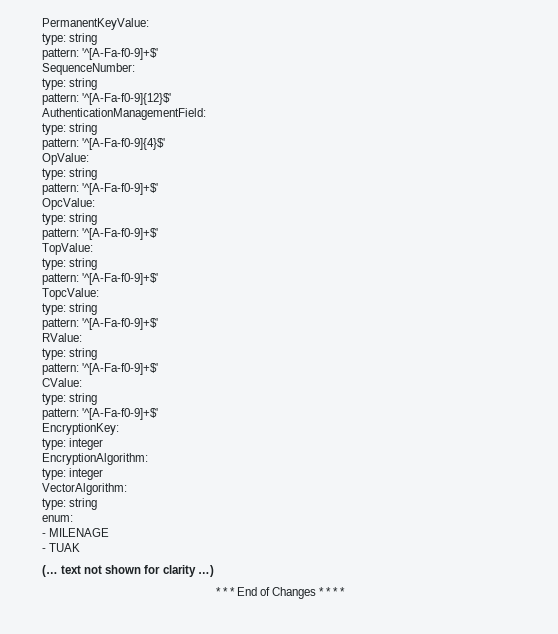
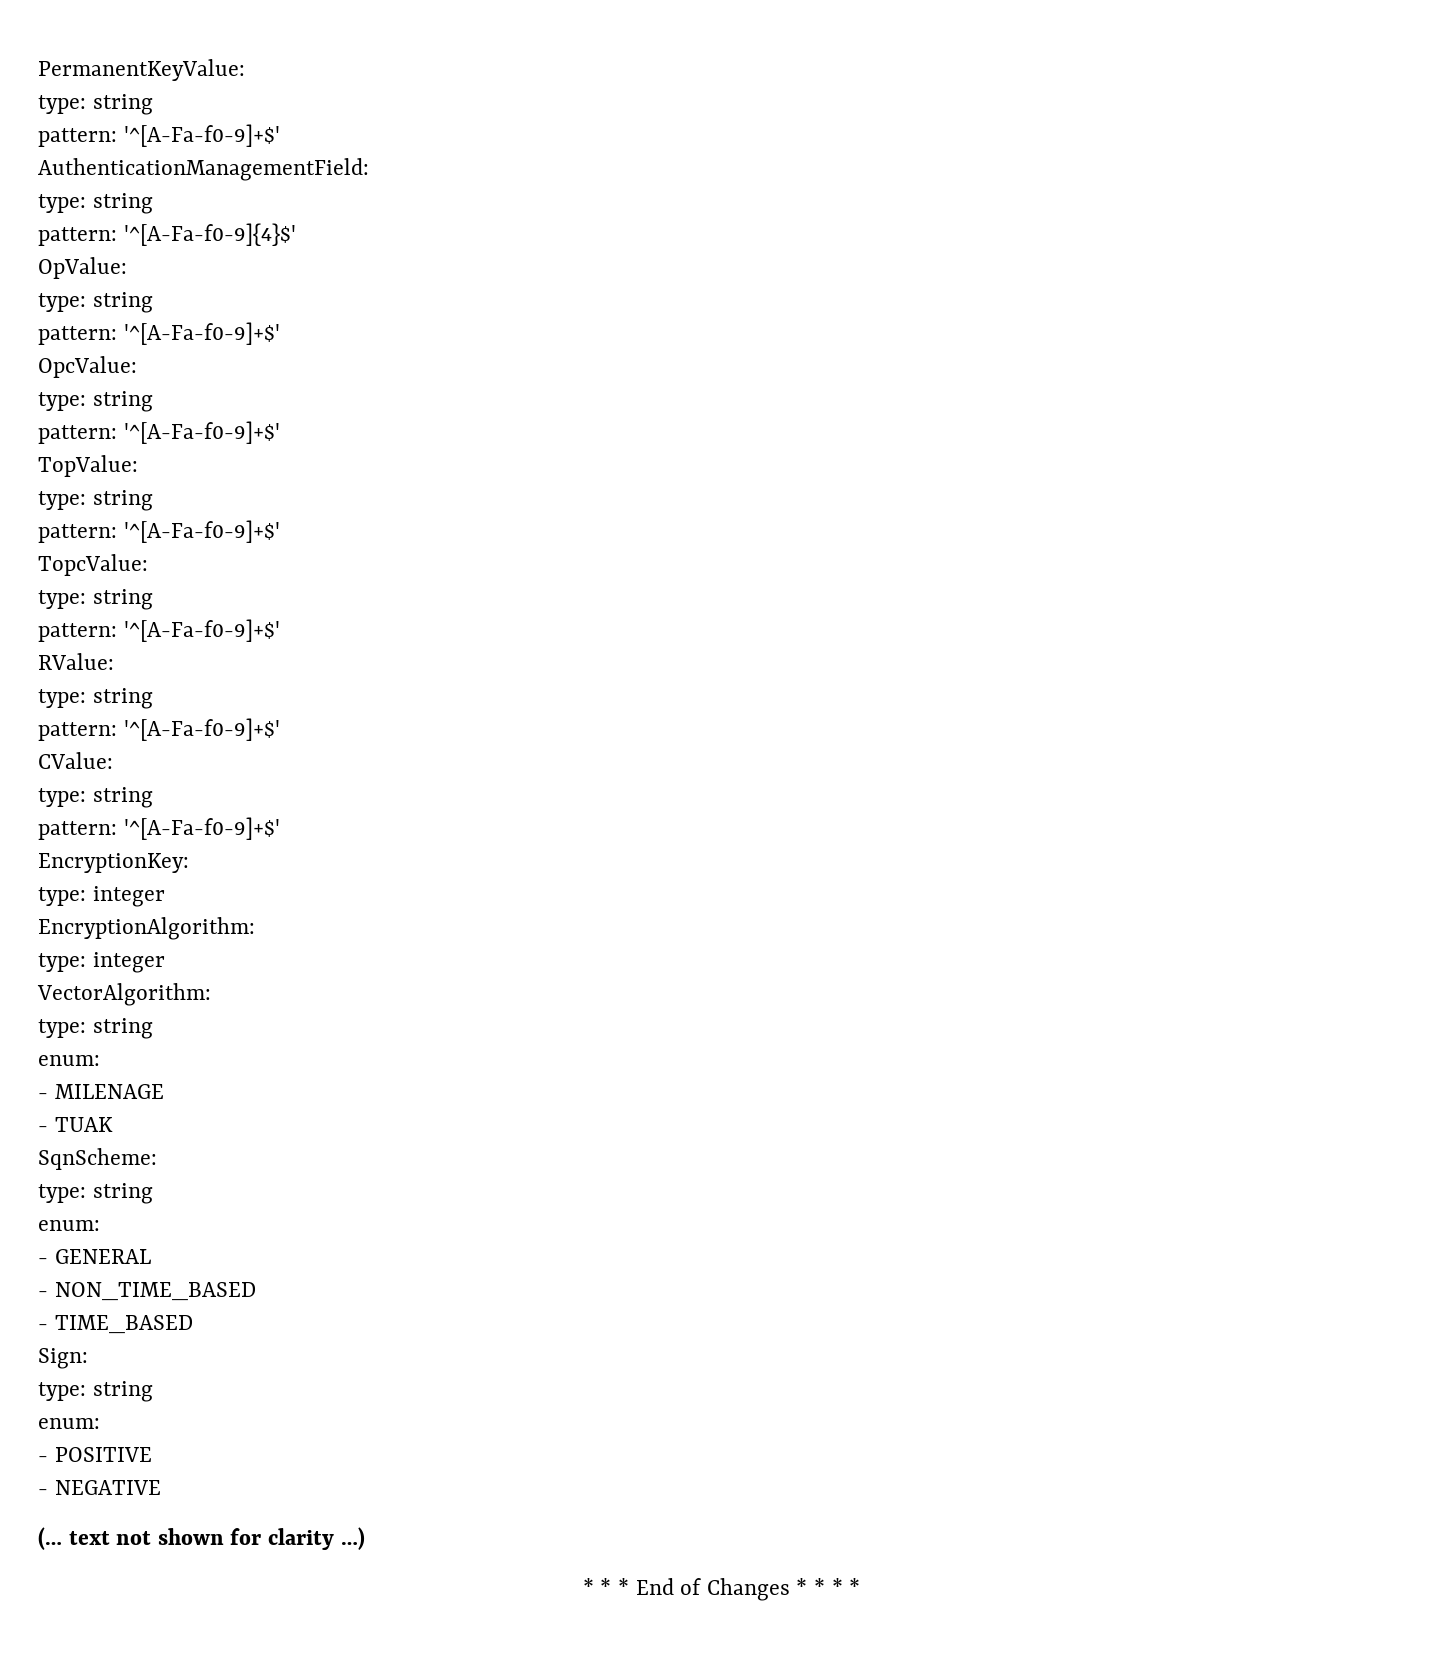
- SequenceNumber:
- type: string
- pattern: '^[A-Fa-f0-9]{12}$'
+ SqnScheme:
+ type: string
+ enum:
+ - GENERAL
+ - NON_TIME_BASED
+ - TIME_BASED
+ Sign:
+ type: string
+ enum:
+ - POSITIVE
+ - NEGATIVE

